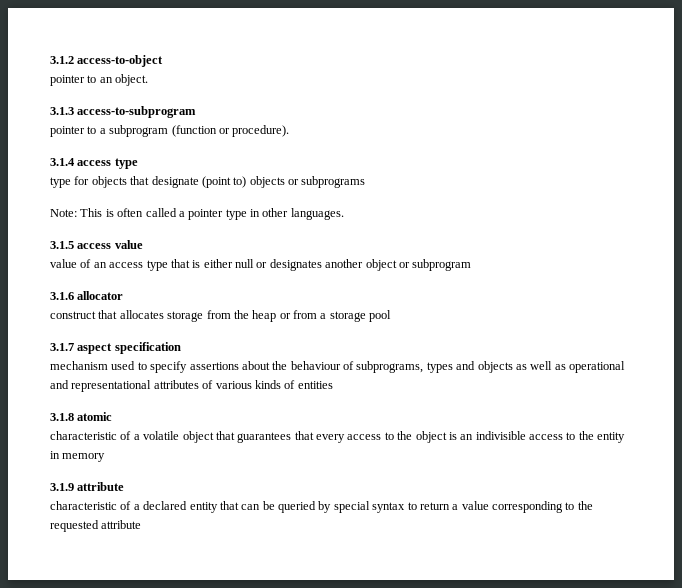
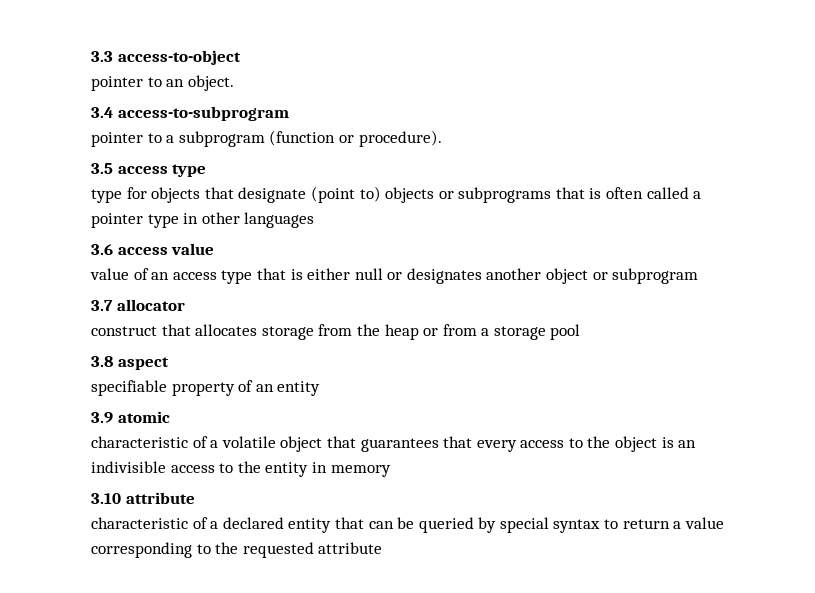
- 3.1.2 access-to-object
+ 3.3 access-to-object
- 3.1.3 access-to-subprogram
+ 3.4 access-to-subprogram
- 3.1.4 access type
+ 3.5 access type
- type for objects that designate (point to) objects or subprograms
- Note: This is often called a pointer type in other languages.
- 3.1.5 access value
+ type for objects that designate (point to) objects or subprograms that is often called a pointer type in other languages
+ 3.6 access value
- 3.1.6 allocator
+ 3.7 allocator
- 3.1.7 aspect specification
- mechanism used to specify assertions about the behaviour of subprograms, types and objects as well as operational and representational attributes of various kinds of entities
- 3.1.8 atomic
+ 3.8 aspect
+ specifiable property of an entity
+ 3.9 atomic
- 3.1.9 attribute
+ 3.10 attribute

